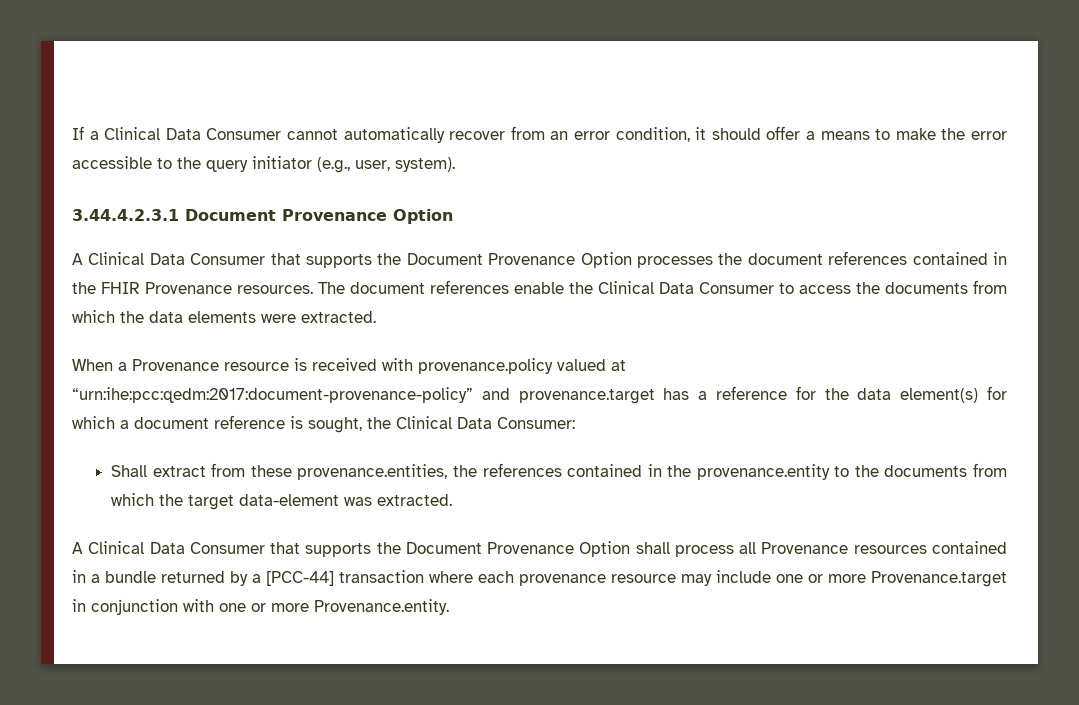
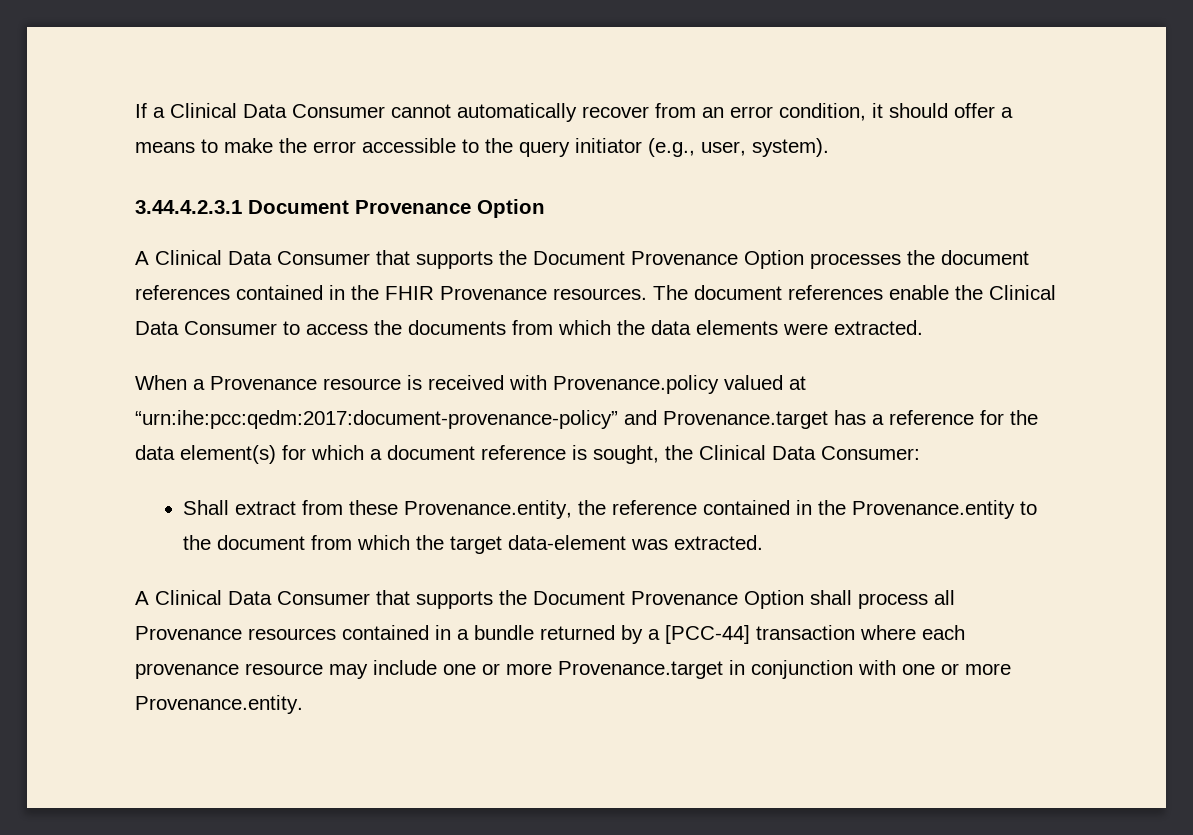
- When a Provenance resource is received with provenance.policy valued at “urn:ihe:pcc:qedm:2017:document-provenance-policy” and provenance.target has a reference for the data element(s) for which a document reference is sought, the Clinical Data Consumer:
+ When a Provenance resource is received with Provenance.policy valued at “urn:ihe:pcc:qedm:2017:document-provenance-policy” and Provenance.target has a reference for the data element(s) for which a document reference is sought, the Clinical Data Consumer:
- Shall extract from these provenance.entities, the references contained in the provenance.entity to the documents from which the target data-element was extracted.
+ Shall extract from these Provenance.entity, the reference contained in the Provenance.entity to the document from which the target data-element was extracted.

